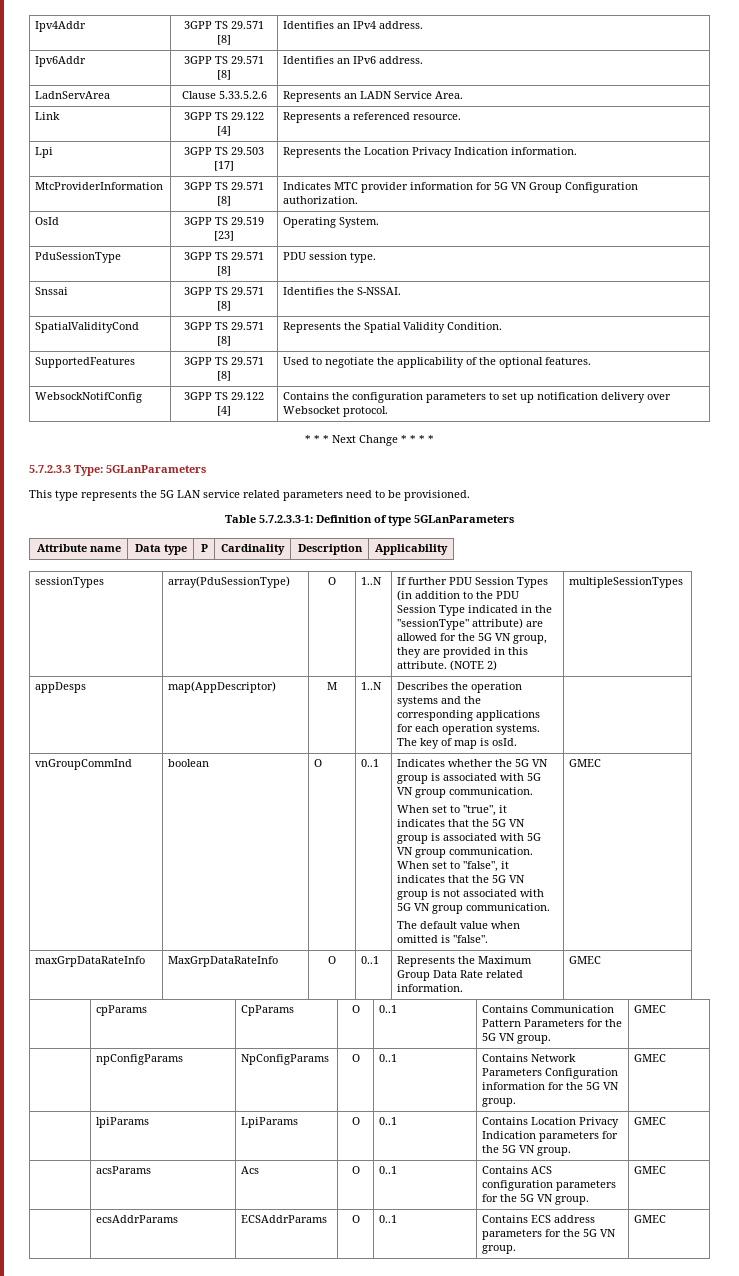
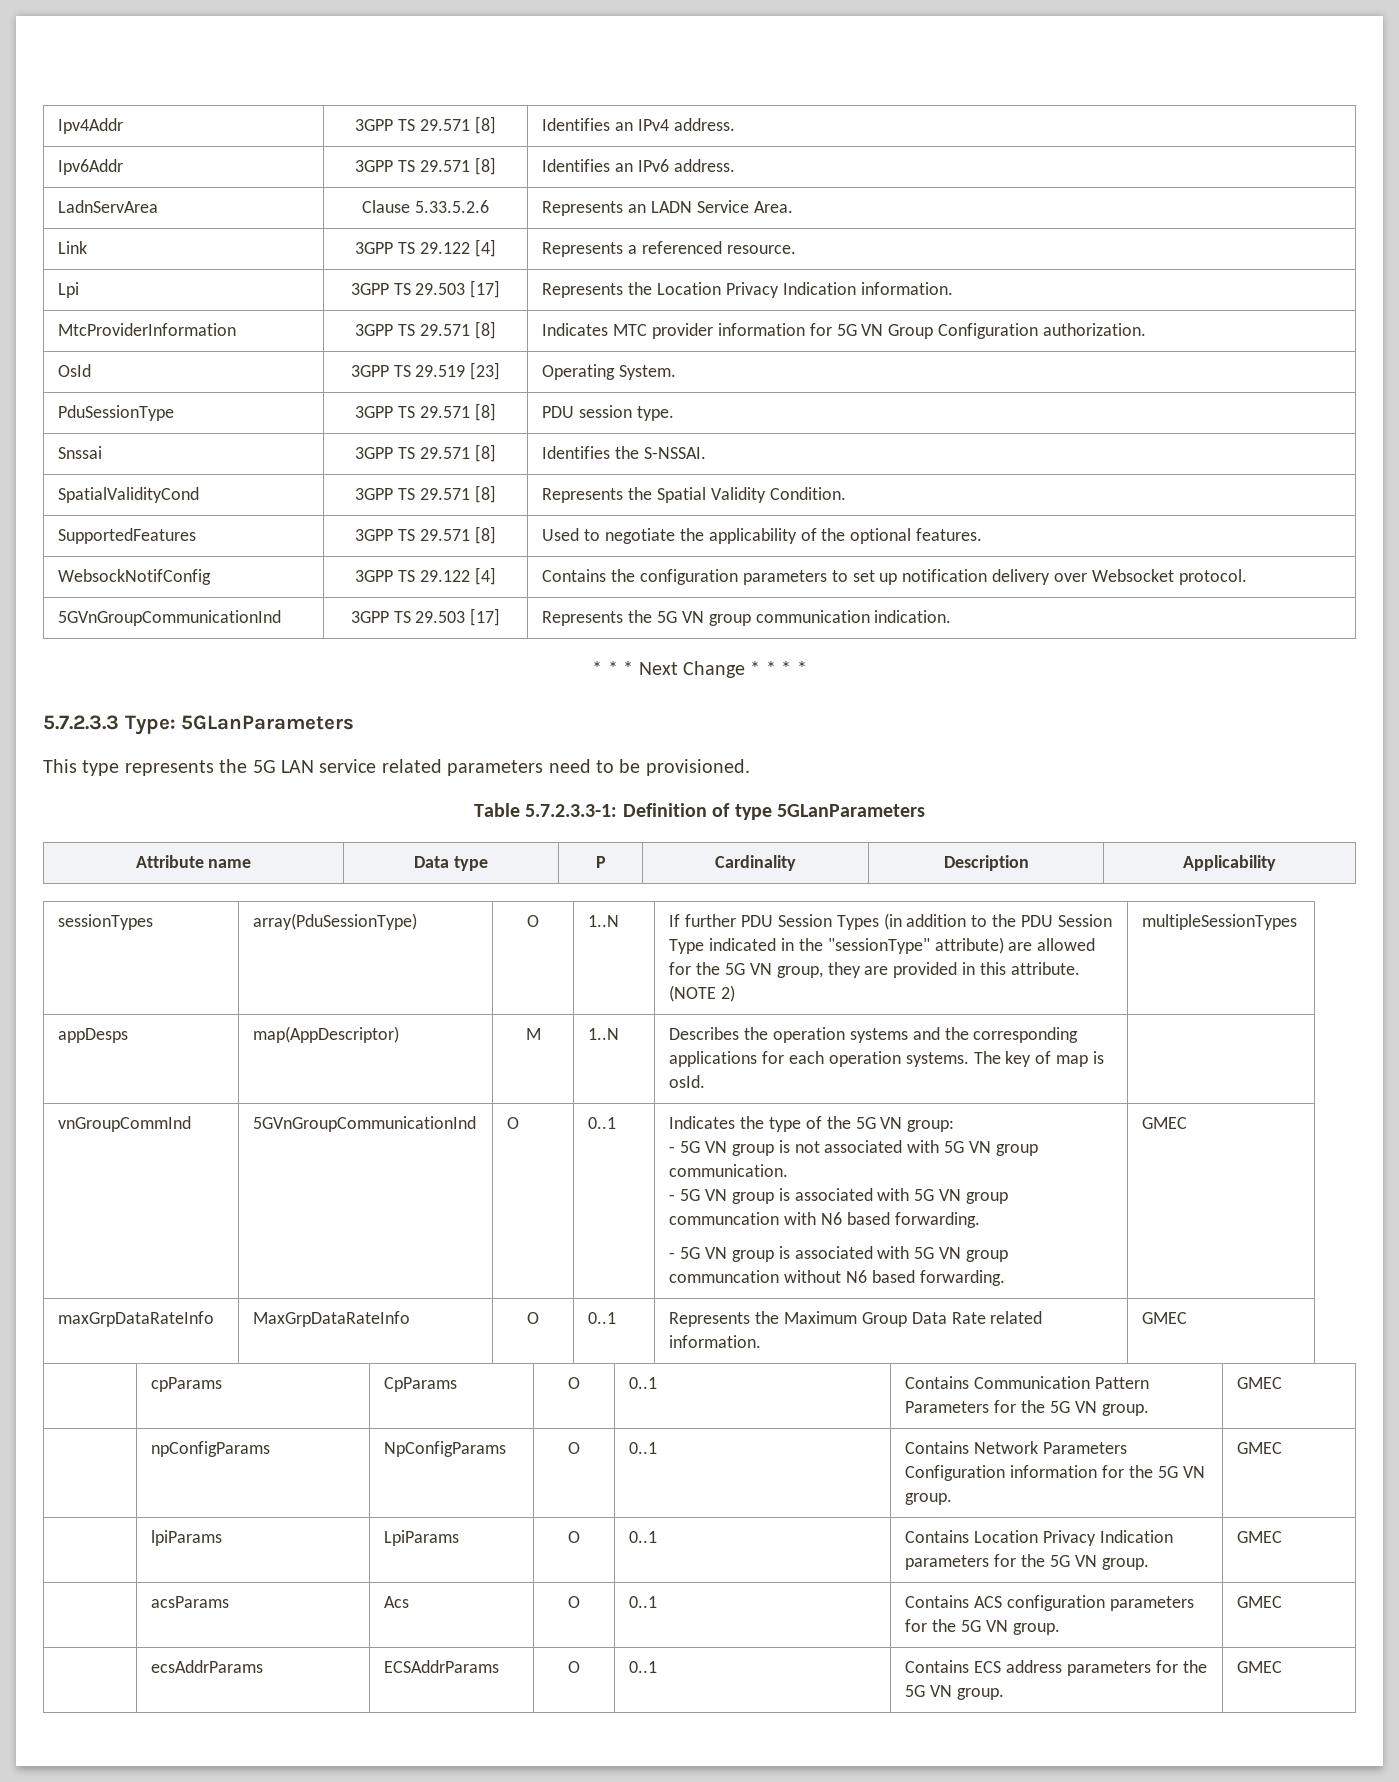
+ 5GVnGroupCommunicationInd | 3GPP TS 29.503 [17] | Represents the 5G VN group communication indication.
- vnGroupCommInd | boolean
+ vnGroupCommInd | 5GVnGroupCommunicationInd
- Indicates whether the 5G VN group is associated with 5G VN group communication.
- When set to "true", it indicates that the 5G VN group is associated with 5G VN group communication. When set to "false", it indicates that the 5G VN group is not associated with 5G VN group communication.
+ Indicates the type of the 5G VN group:
+ - 5G VN group is not associated with 5G VN group communication.
- The default value when omitted is "false".
+ - 5G VN group is associated with 5G VN group communcation with N6 based forwarding.
+ - 5G VN group is associated with 5G VN group communcation without N6 based forwarding.

